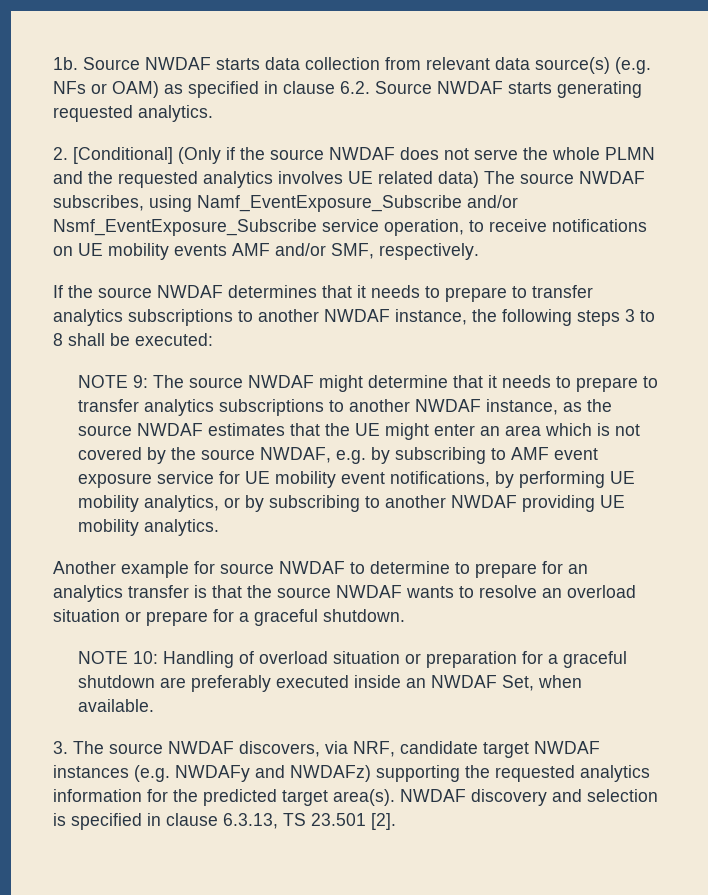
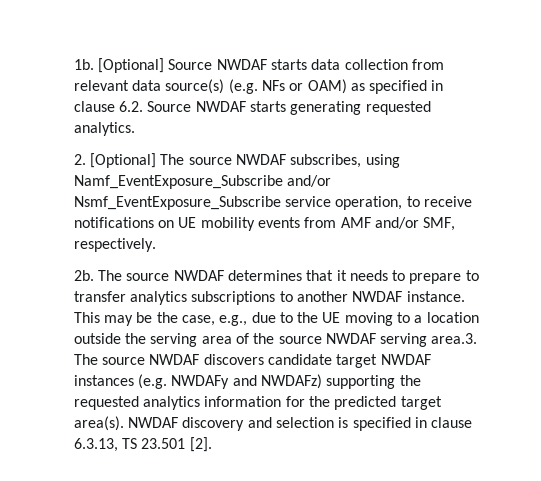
- Source NWDAF starts data collection from relevant data source(s) (e.g. NFs or OAM) as specified in clause 6.2. Source NWDAF starts generating requested analytics.
+ [Optional] Source NWDAF starts data collection from relevant data source(s) (e.g. NFs or OAM) as specified in clause 6.2. Source NWDAF starts generating requested analytics.
- 2. [Conditional] (Only if the source NWDAF does not serve the whole PLMN and the requested analytics involves UE related data) The source NWDAF subscribes, using Namf_EventExposure_Subscribe and/or Nsmf_EventExposure_Subscribe service operation, to receive notifications on UE mobility events AMF and/or SMF, respectively.
+ 2. [Optional] The source NWDAF subscribes, using Namf_EventExposure_Subscribe and/or Nsmf_EventExposure_Subscribe service operation, to receive notifications on UE mobility events from AMF and/or SMF, respectively.
- If the source NWDAF determines that it needs to prepare to transfer analytics subscriptions to another NWDAF instance, the following steps 3 to 8 shall be executed:
- NOTE 9: The source NWDAF might determine that it needs to prepare to transfer analytics subscriptions to another NWDAF instance, as the source NWDAF estimates that the UE might enter an area which is not covered by the source NWDAF, e.g. by subscribing to AMF event exposure service for UE mobility event notifications, by performing UE mobility analytics, or by subscribing to another NWDAF providing UE mobility analytics.
- Another example for source NWDAF to determine to prepare for an analytics transfer is that the source NWDAF wants to resolve an overload situation or prepare for a graceful shutdown.
- NOTE 10: Handling of overload situation or preparation for a graceful shutdown are preferably executed inside an NWDAF Set, when available.
- 3. The source NWDAF discovers, via NRF, candidate target NWDAF instances (e.g. NWDAFy and NWDAFz) supporting the requested analytics information for the predicted target area(s).
+ 2b. The source NWDAF determines that it needs to prepare to transfer analytics subscriptions to another NWDAF instance. This may be the case, e.g., due to the UE moving to a location outside the serving area of the source NWDAF serving area.3. The source NWDAF discovers candidate target NWDAF instances (e.g. NWDAFy and NWDAFz) supporting the requested analytics information for the predicted target area(s).

